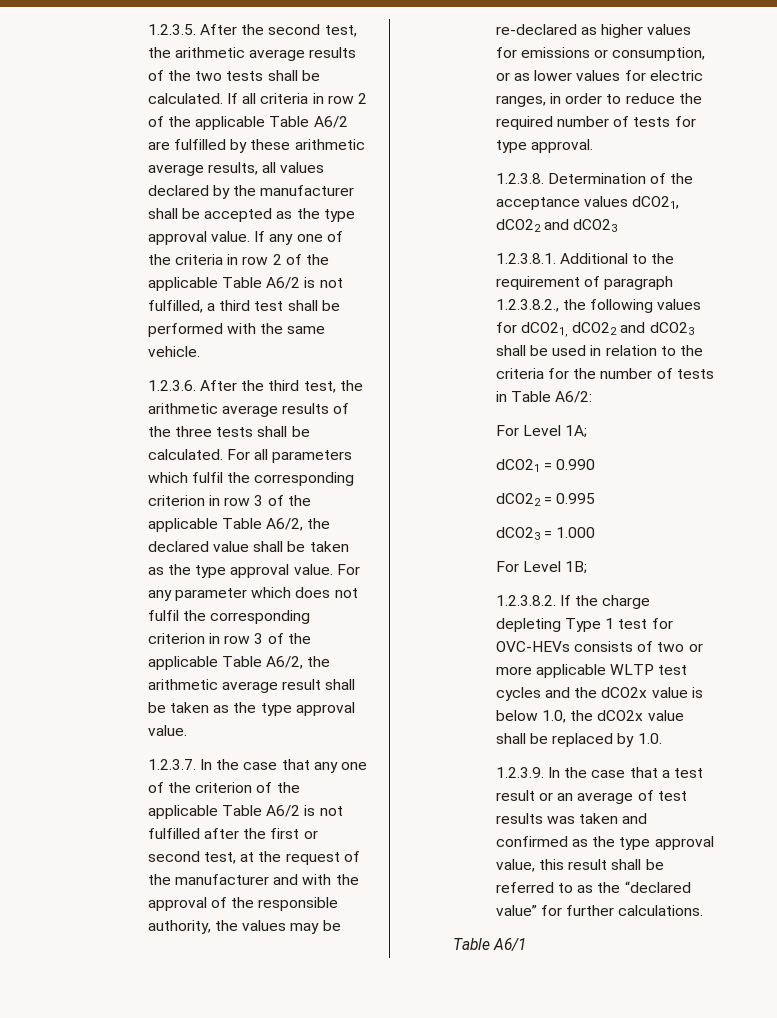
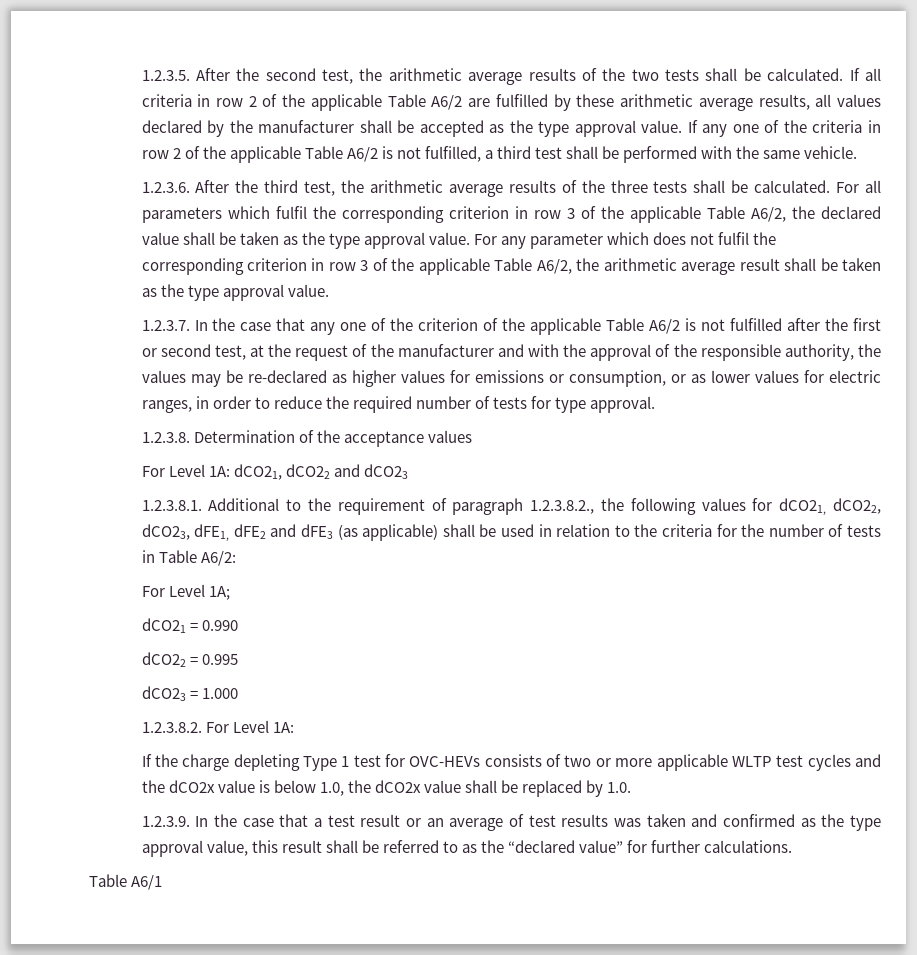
- 1.2.3.8. Determination of the acceptance values dCO21, dCO22 and dCO23
+ 1.2.3.8. Determination of the acceptance values
+ For Level 1A: dCO21, dCO22 and dCO23
- 1.2.3.8.1. Additional to the requirement of paragraph 1.2.3.8.2., the following values for dCO21, dCO22 and dCO23 shall be used in relation to the criteria for the number of tests in Table A6/2:
+ 1.2.3.8.1. Additional to the requirement of paragraph 1.2.3.8.2., the following values for dCO21, dCO22, dCO23, dFE1, dFE2 and dFE3 (as applicable) shall be used in relation to the criteria for the number of tests in Table A6/2:
- For Level 1B;
- 1.2.3.8.2. If the charge depleting Type 1 test for OVC-HEVs consists of two or more applicable WLTP test cycles and the dCO2x value is below 1.0, the dCO2x value shall be replaced by 1.0.
+ 1.2.3.8.2. For Level 1A:
+ If the charge depleting Type 1 test for OVC-HEVs consists of two or more applicable WLTP test cycles and the dCO2x value is below 1.0, the dCO2x value shall be replaced by 1.0.

